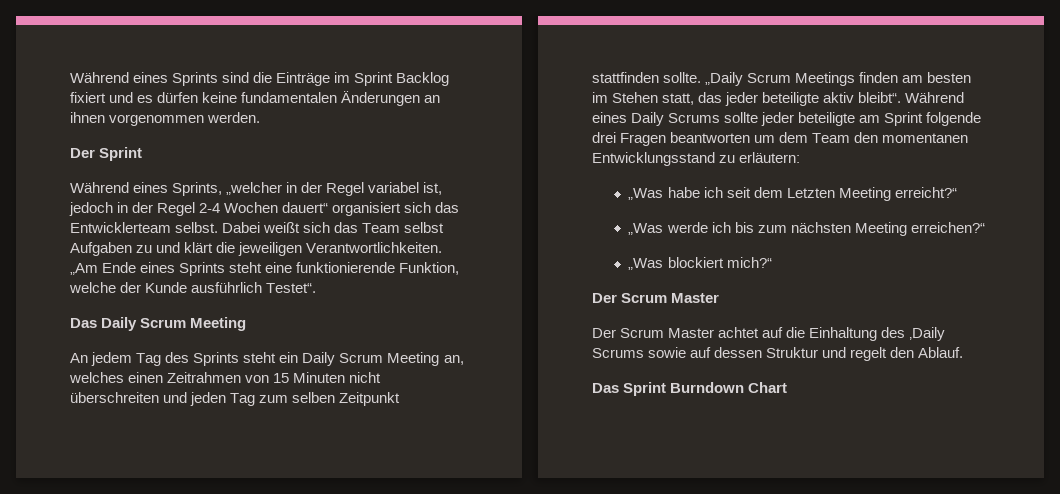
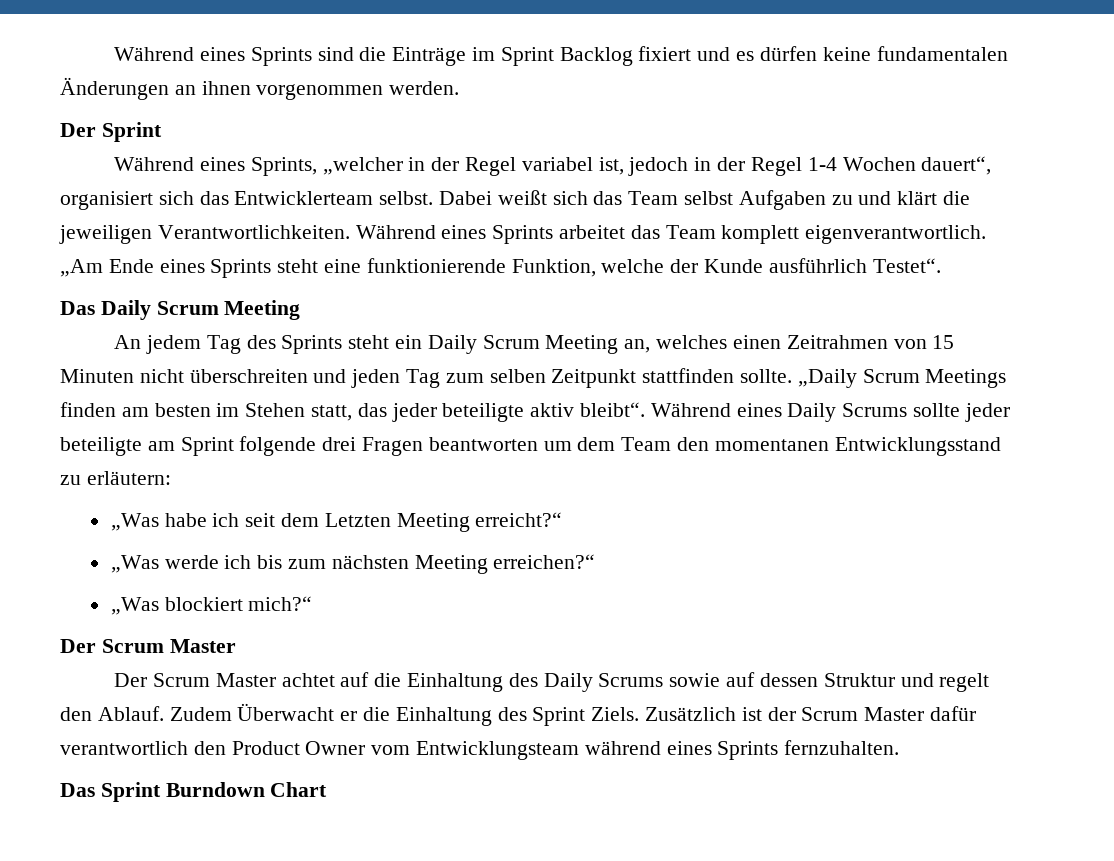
- Während eines Sprints, „welcher in der Regel variabel ist, jedoch in der Regel 2-4 Wochen dauert“ organisiert sich das Entwicklerteam selbst.
+ Während eines Sprints, „welcher in der Regel variabel ist, jedoch in der Regel 1-4 Wochen dauert“, organisiert sich das Entwicklerteam selbst.
+ Während eines Sprints arbeitet das Team komplett eigenverantwortlich.
- Der Scrum Master achtet auf die Einhaltung des ‚Daily Scrums sowie auf dessen Struktur und regelt den Ablauf.
+ Der Scrum Master achtet auf die Einhaltung des Daily Scrums sowie auf dessen Struktur und regelt den Ablauf. Zudem Überwacht er die Einhaltung des Sprint Ziels. Zusätzlich ist der Scrum Master dafür verantwortlich den Product Owner vom Entwicklungsteam während eines Sprints fernzuhalten.

